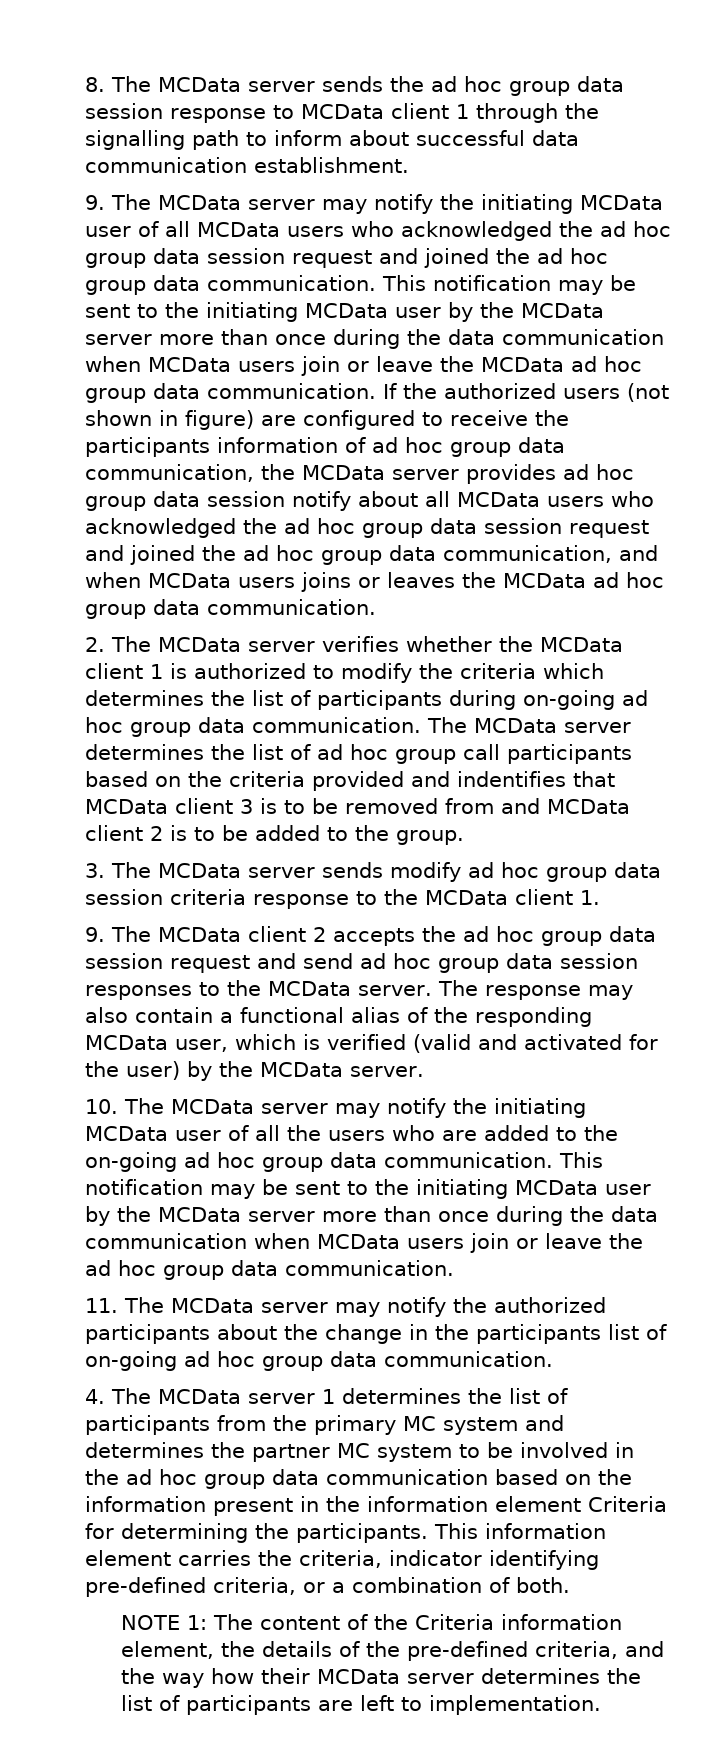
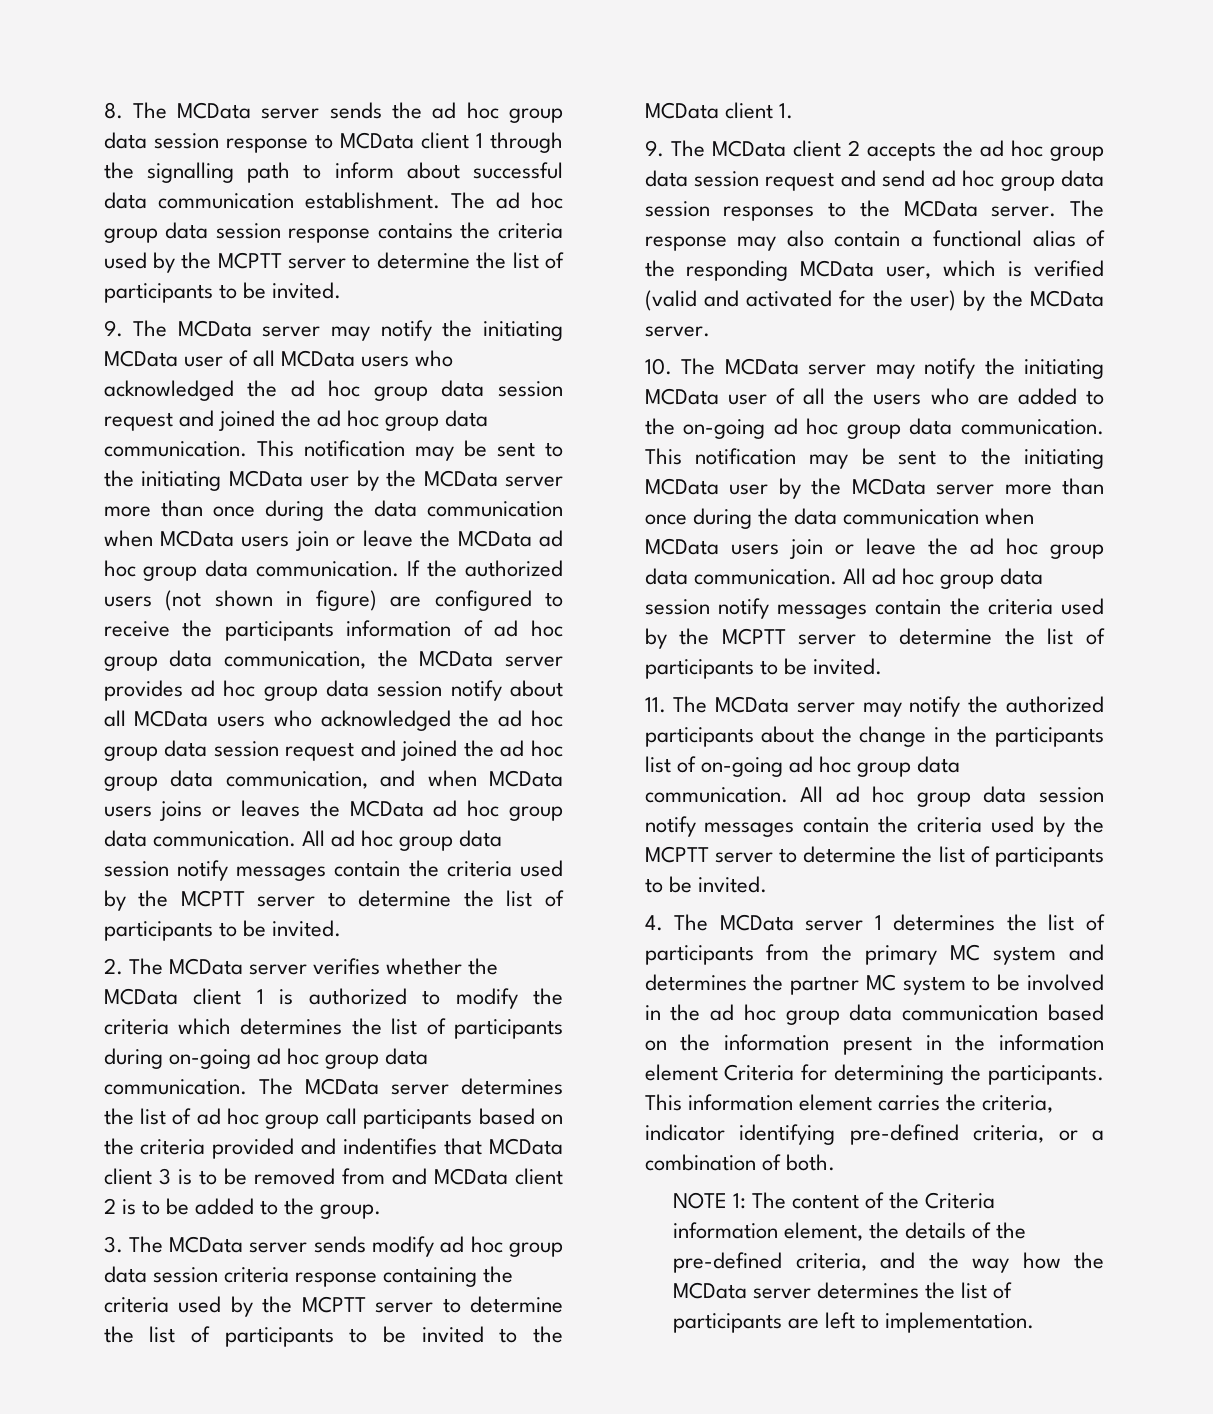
+ The ad hoc group data session response contains the criteria used by the MCPTT server to determine the list of participants to be invited.
- If the authorized users (not shown in figure) are configured to receive the participants information of ad hoc group data communication, the MCData server provides ad hoc group data session notify about all MCData users who acknowledged the ad hoc group data session request and joined the ad hoc group data communication, and when MCData users joins or leaves the MCData ad hoc group data communication.
+ If the authorized users (not shown in figure) are configured to receive the participants information of ad hoc group data communication, the MCData server provides ad hoc group data session notify about all MCData users who acknowledged the ad hoc group data session request and joined the ad hoc group data communication, and when MCData users joins or leaves the MCData ad hoc group data communication. All ad hoc group data session notify messages contain the criteria used by the MCPTT server to determine the list of participants to be invited.
- 3. The MCData server sends modify ad hoc group data session criteria response to the MCData client 1.
+ 3. The MCData server sends modify ad hoc group data session criteria response containing the criteria used by the MCPTT server to determine the list of participants to be invited to the MCData client 1.
- This notification may be sent to the initiating MCData user by the MCData server more than once during the data communication when MCData users join or leave the ad hoc group data communication.
+ This notification may be sent to the initiating MCData user by the MCData server more than once during the data communication when MCData users join or leave the ad hoc group data communication. All ad hoc group data session notify messages contain the criteria used by the MCPTT server to determine the list of participants to be invited.
- 11. The MCData server may notify the authorized participants about the change in the participants list of on-going ad hoc group data communication.
+ 11. The MCData server may notify the authorized participants about the change in the participants list of on-going ad hoc group data communication. All ad hoc group data session notify messages contain the criteria used by the MCPTT server to determine the list of participants to be invited.
- NOTE 1: The content of the Criteria information element, the details of the pre-defined criteria, and the way how their MCData server determines the list of participants are left to implementation.
+ NOTE 1: The content of the Criteria information element, the details of the pre-defined criteria, and the way how the MCData server determines the list of participants are left to implementation.

